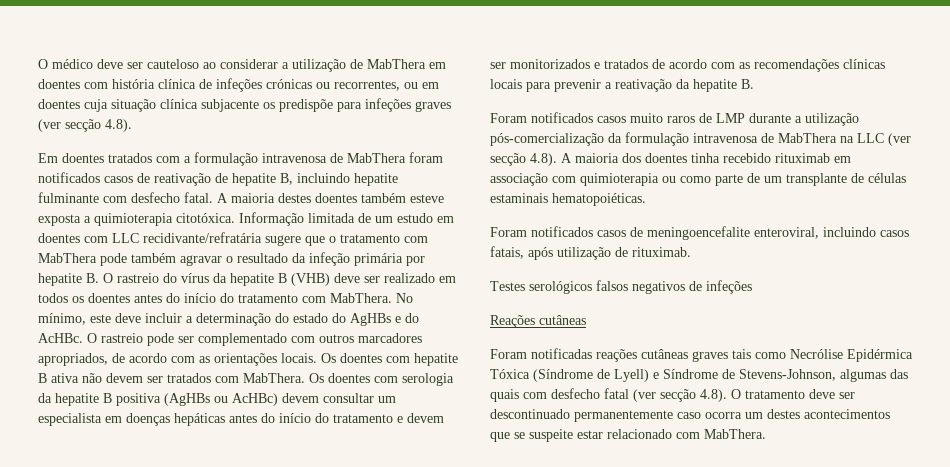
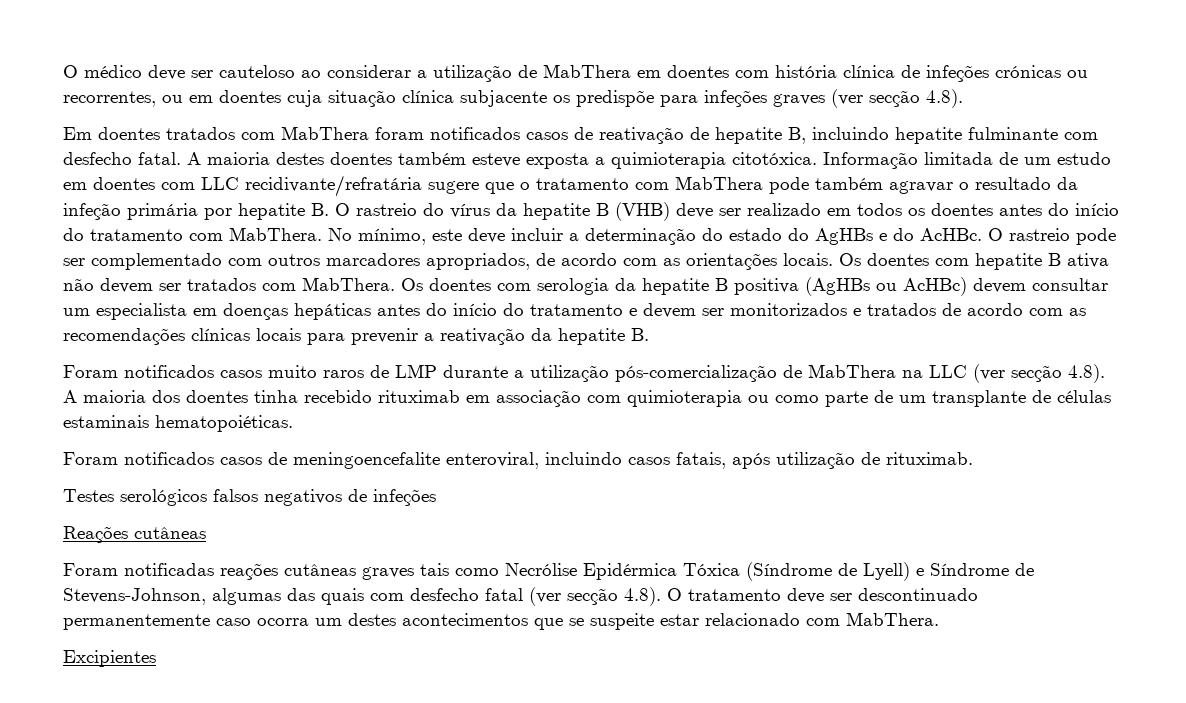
- Em doentes tratados com a formulação intravenosa de MabThera foram notificados casos de reativação de hepatite B, incluindo hepatite fulminante com desfecho fatal.
+ Em doentes tratados com MabThera foram notificados casos de reativação de hepatite B, incluindo hepatite fulminante com desfecho fatal.
- Foram notificados casos muito raros de LMP durante a utilização pós-comercialização da formulação intravenosa de MabThera na LLC (ver secção 4.8). A maioria dos doentes tinha recebido rituximab em associação com quimioterapia ou como parte de um transplante de células estaminais hematopoiéticas.
+ Foram notificados casos muito raros de LMP durante a utilização pós-comercialização de MabThera na LLC (ver secção 4.8). A maioria dos doentes tinha recebido rituximab em associação com quimioterapia ou como parte de um transplante de células estaminais hematopoiéticas.
+ Excipientes

